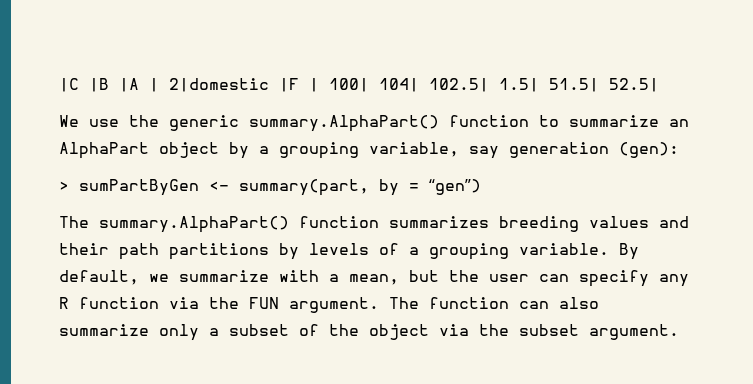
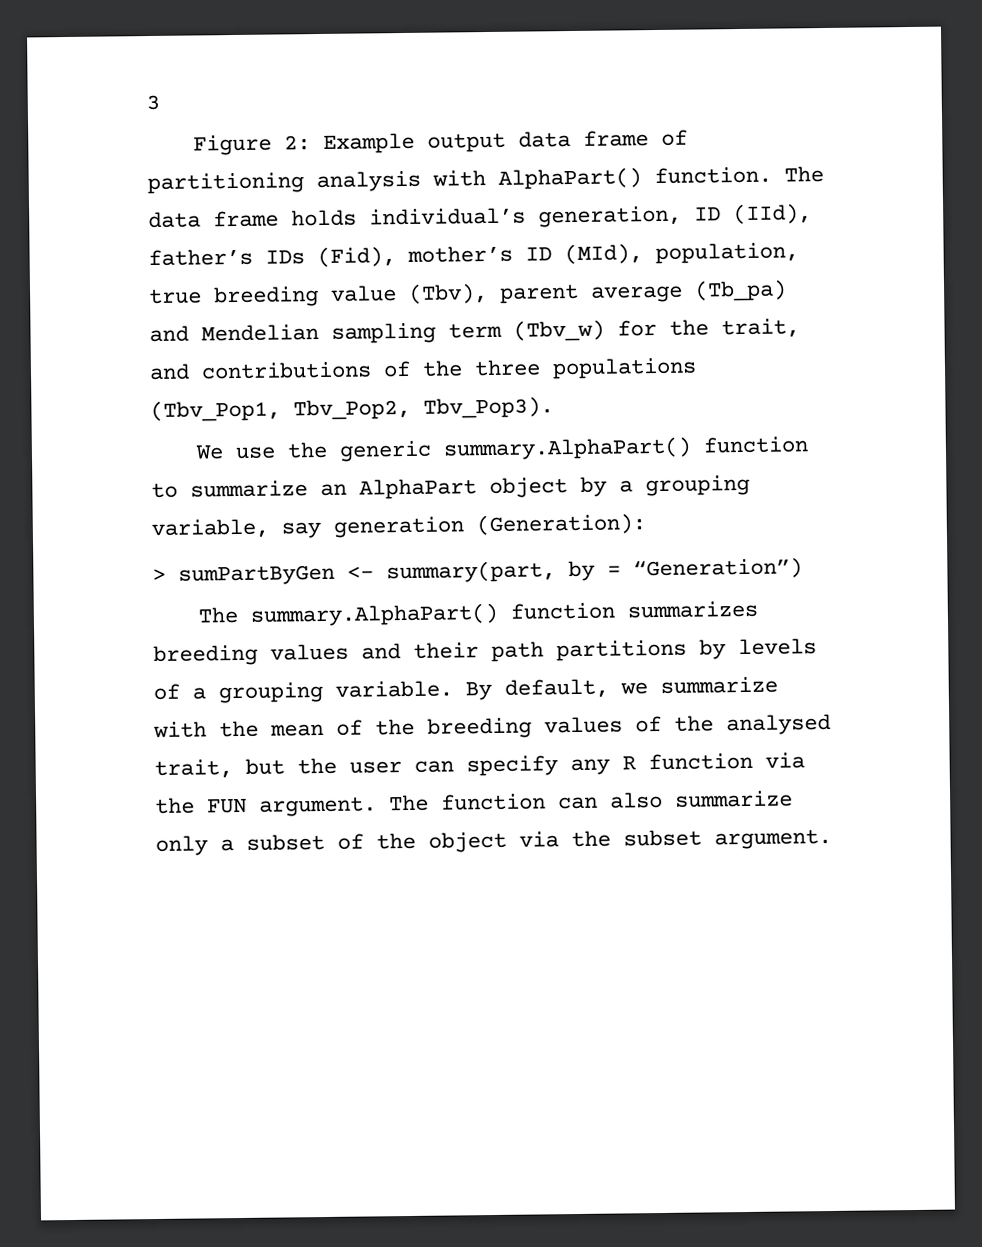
- |C |B |A | 2|domestic |F | 100| 104| 102.5| 1.5| 51.5| 52.5|
+ 3
+ Figure 2: Example output data frame of partitioning analysis with AlphaPart() function. The data frame holds individual’s generation, ID (IId), father’s IDs (Fid), mother’s ID (MId), population, true breeding value (Tbv), parent average (Tb_pa) and Mendelian sampling term (Tbv_w) for the trait, and contributions of the three populations (Tbv_Pop1, Tbv_Pop2, Tbv_Pop3).
- We use the generic summary.AlphaPart() function to summarize an AlphaPart object by a grouping variable, say generation (gen):
+ We use the generic summary.AlphaPart() function to summarize an AlphaPart object by a grouping variable, say generation (Generation):
- > sumPartByGen <- summary(part, by = “gen”)
+ > sumPartByGen <- summary(part, by = “Generation”)
- By default, we summarize with a mean, but the user can specify any R function via the FUN argument.
+ By default, we summarize with the mean of the breeding values of the analysed trait, but the user can specify any R function via the FUN argument.

